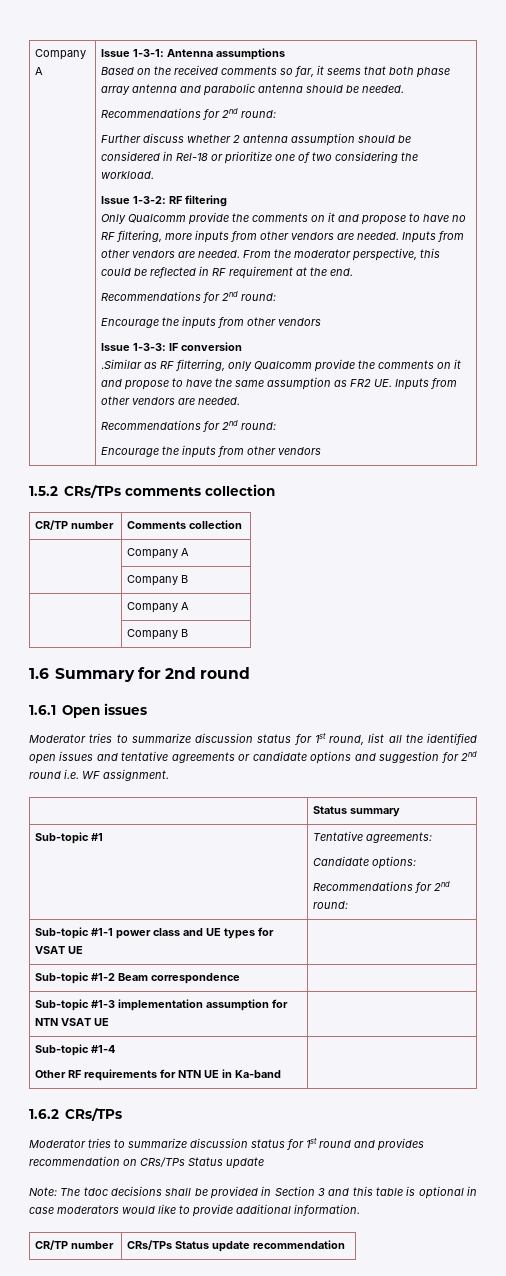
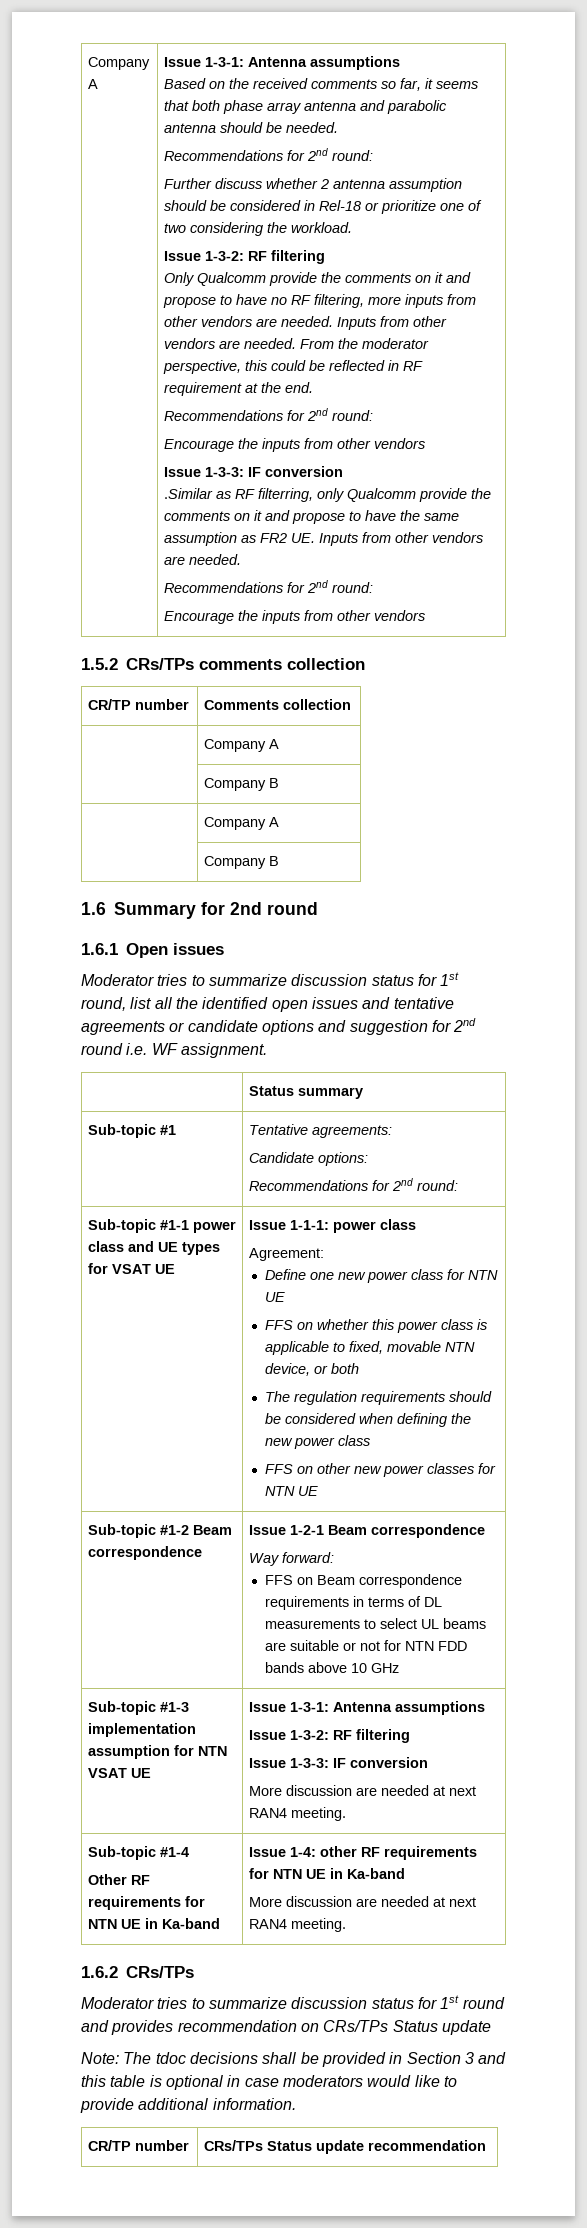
- Sub-topic #1-2 Beam correspondence |
+ Issue 1-1-1: power class
+ Agreement:
+ Define one new power class for NTN UE
+ FFS on whether this power class is applicable to fixed, movable NTN device, or both
+ The regulation requirements should be considered when defining the new power class
+ FFS on other new power classes for NTN UE
+ Sub-topic #1-2 Beam correspondence | Issue 1-2-1 Beam correspondence
+ Way forward:
+ FFS on Beam correspondence requirements in terms of DL measurements to select UL beams are suitable or not for NTN FDD bands above 10 GHz
- Sub-topic #1-3 implementation assumption for NTN VSAT UE |
+ Sub-topic #1-3 implementation assumption for NTN VSAT UE | Issue 1-3-1: Antenna assumptions
+ Issue 1-3-2: RF filtering
+ Issue 1-3-3: IF conversion
+ More discussion are needed at next RAN4 meeting.
  Sub-topic #1-4
- Other RF requirements for NTN UE in Ka-band |
+ Other RF requirements for NTN UE in Ka-band | Issue 1-4: other RF requirements for NTN UE in Ka-band
+ More discussion are needed at next RAN4 meeting.

